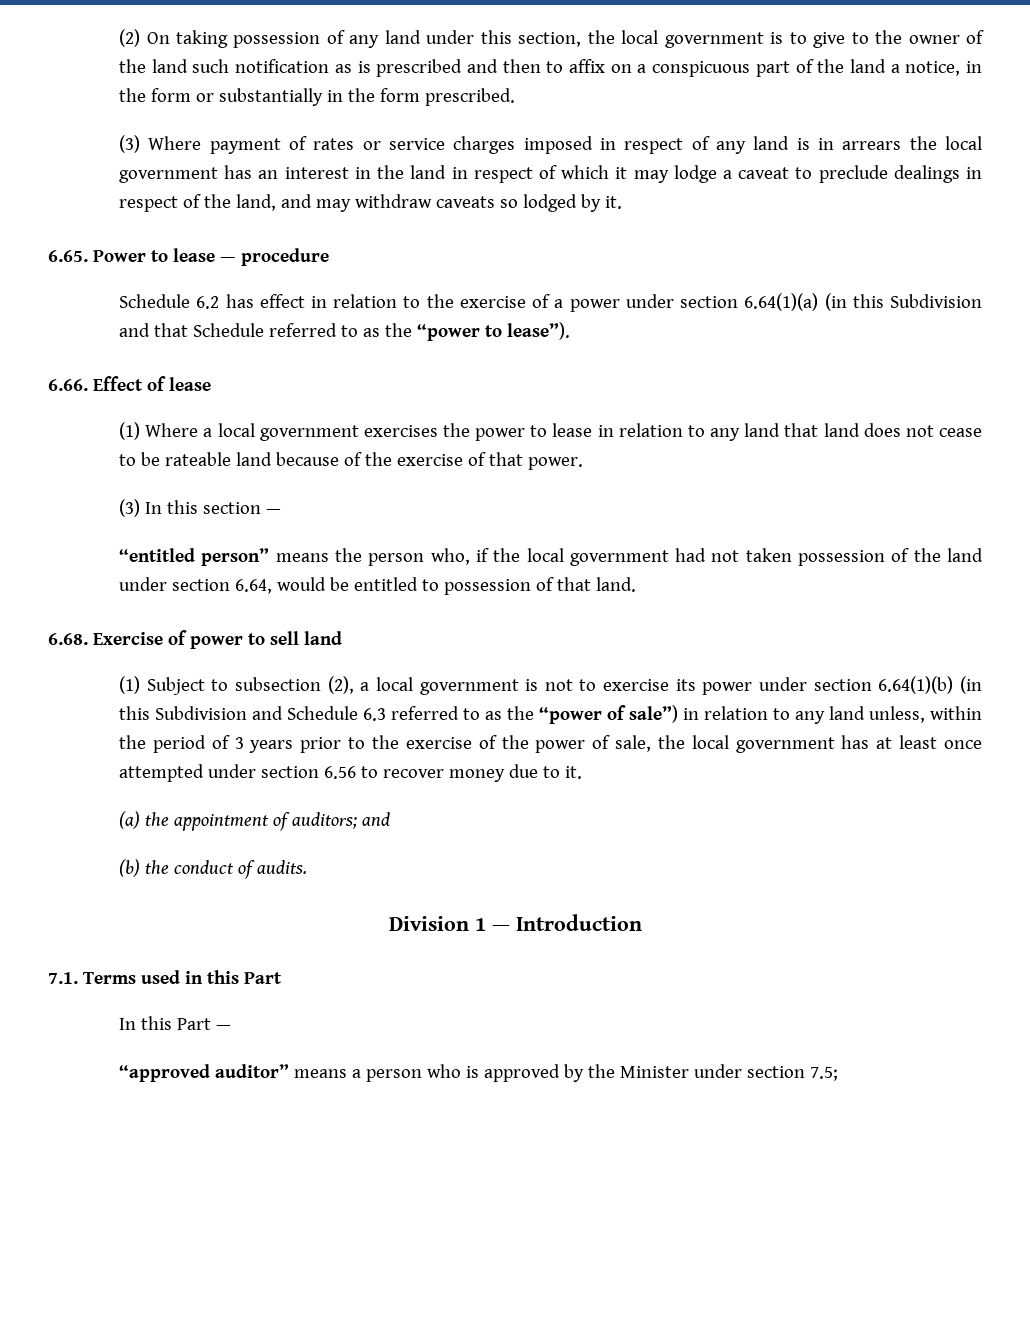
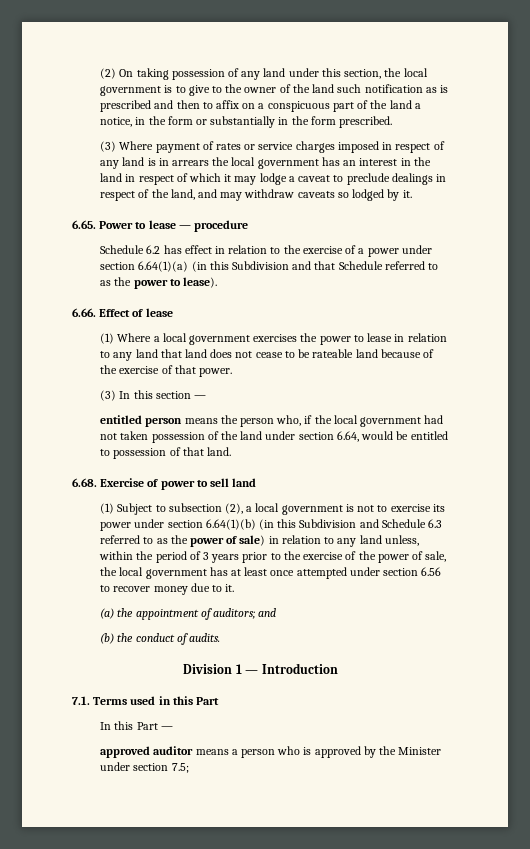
- Schedule 6.2 has effect in relation to the exercise of a power under section 6.64(1)(a) (in this Subdivision and that Schedule referred to as the “power to lease”).
+ Schedule 6.2 has effect in relation to the exercise of a power under section 6.64(1)(a) (in this Subdivision and that Schedule referred to as the power to lease).
- “entitled person” means the person who, if the local government had not taken possession of the land under section 6.64, would be entitled to possession of that land.
+ entitled person means the person who, if the local government had not taken possession of the land under section 6.64, would be entitled to possession of that land.
- (1) Subject to subsection (2), a local government is not to exercise its power under section 6.64(1)(b) (in this Subdivision and Schedule 6.3 referred to as the “power of sale”) in relation to any land unless, within the period of 3 years prior to the exercise of the power of sale, the local government has at least once attempted under section 6.56 to recover money due to it.
+ (1) Subject to subsection (2), a local government is not to exercise its power under section 6.64(1)(b) (in this Subdivision and Schedule 6.3 referred to as the power of sale) in relation to any land unless, within the period of 3 years prior to the exercise of the power of sale, the local government has at least once attempted under section 6.56 to recover money due to it.
- “approved auditor” means a person who is approved by the Minister under section 7.5;
+ approved auditor means a person who is approved by the Minister under section 7.5;

